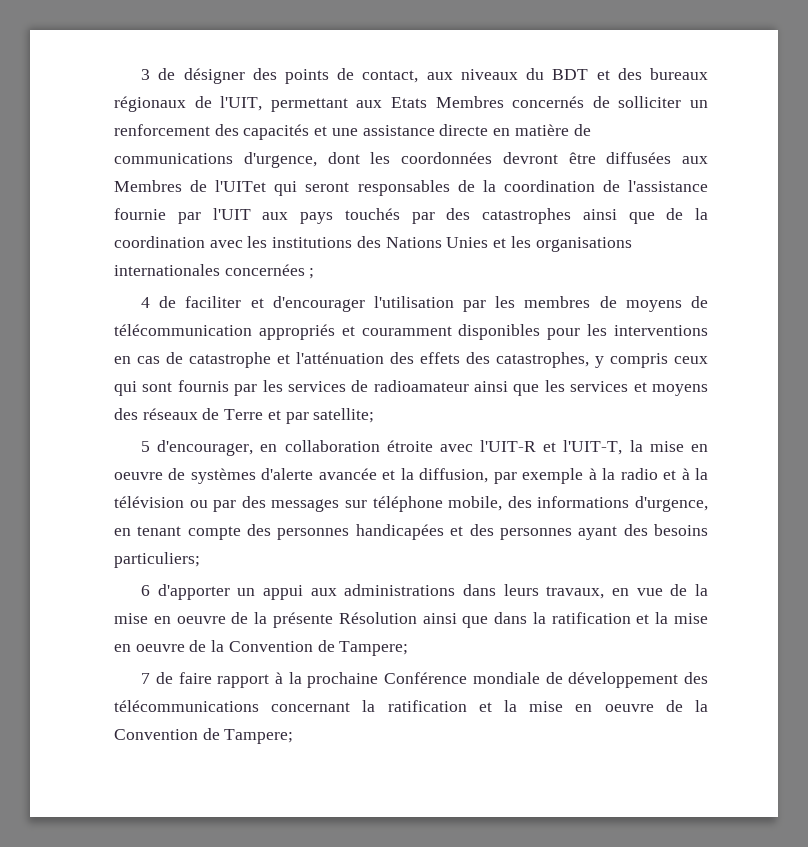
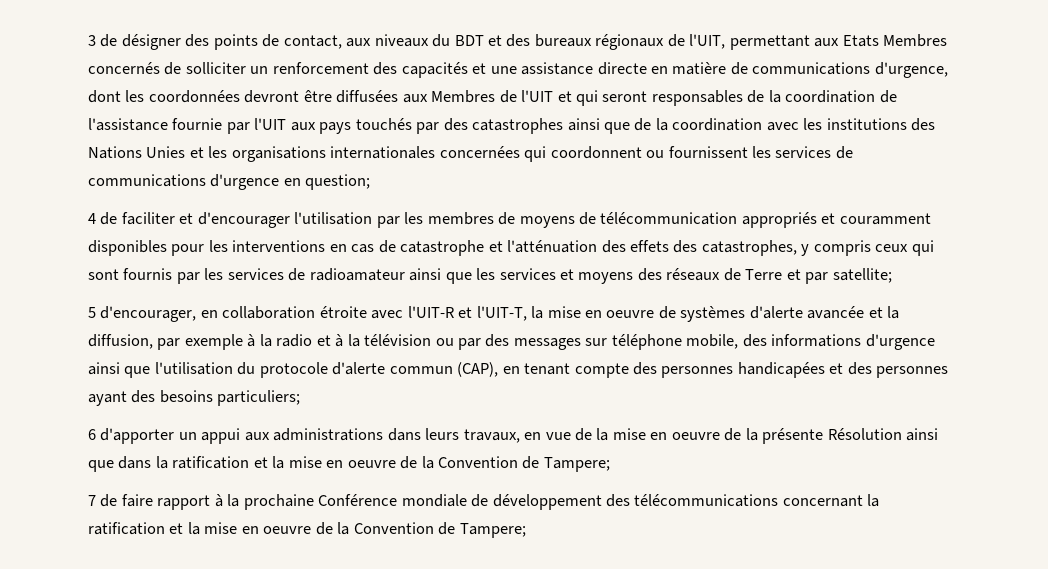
- 3 de désigner des points de contact, aux niveaux du BDT et des bureaux régionaux de l'UIT, permettant aux Etats Membres concernés de solliciter un renforcement des capacités et une assistance directe en matière de communications d'urgence, dont les coordonnées devront être diffusées aux Membres de l'UITet qui seront responsables de la coordination de l'assistance fournie par l'UIT aux pays touchés par des catastrophes ainsi que de la coordination avec les institutions des Nations Unies et les organisations internationales concernées ;
+ 3 de désigner des points de contact, aux niveaux du BDT et des bureaux régionaux de l'UIT, permettant aux Etats Membres concernés de solliciter un renforcement des capacités et une assistance directe en matière de communications d'urgence, dont les coordonnées devront être diffusées aux Membres de l'UIT et qui seront responsables de la coordination de l'assistance fournie par l'UIT aux pays touchés par des catastrophes ainsi que de la coordination avec les institutions des Nations Unies et les organisations internationales concernées qui coordonnent ou fournissent les services de communications d'urgence en question;
- 5 d'encourager, en collaboration étroite avec l'UIT-R et l'UIT-T, la mise en oeuvre de systèmes d'alerte avancée et la diffusion, par exemple à la radio et à la télévision ou par des messages sur téléphone mobile, des informations d'urgence, en tenant compte des personnes handicapées et des personnes ayant des besoins particuliers;
+ 5 d'encourager, en collaboration étroite avec l'UIT-R et l'UIT-T, la mise en oeuvre de systèmes d'alerte avancée et la diffusion, par exemple à la radio et à la télévision ou par des messages sur téléphone mobile, des informations d'urgence ainsi que l'utilisation du protocole d'alerte commun (CAP), en tenant compte des personnes handicapées et des personnes ayant des besoins particuliers;

